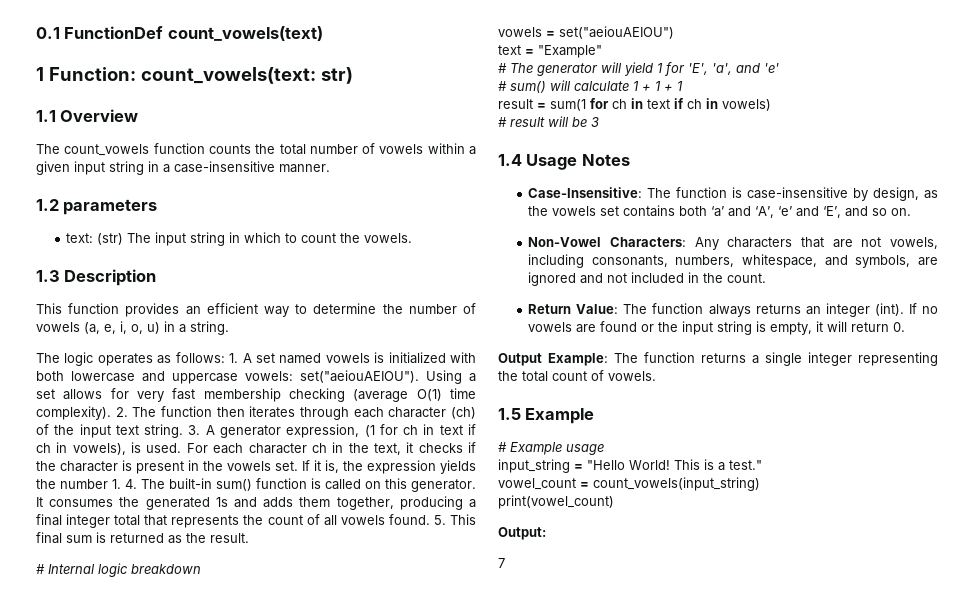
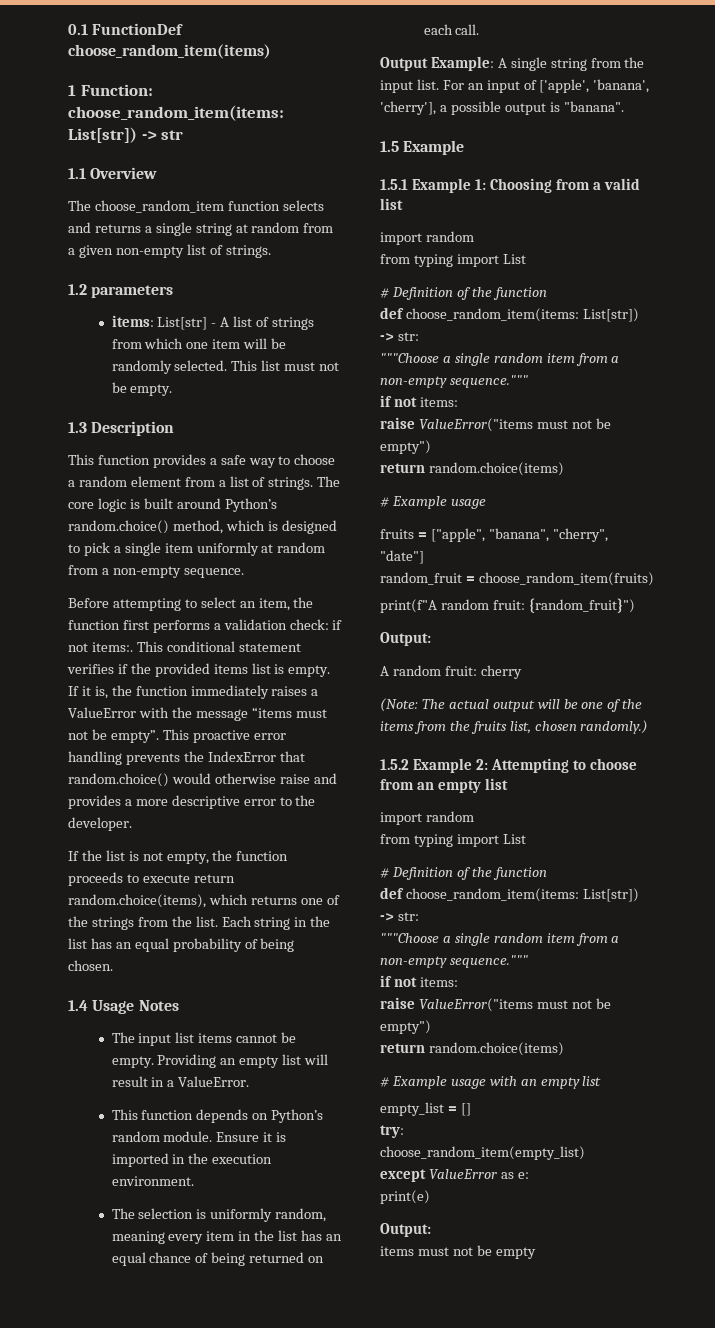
- 0.1 FunctionDef count_vowels(text)
+ 0.1 FunctionDef choose_random_item(items)
- 1 Function: count_vowels(text: str)
+ 1 Function: choose_random_item(items: List[str]) -> str
- The count_vowels function counts the total number of vowels within a given input string in a case-insensitive manner.
+ The choose_random_item function selects and returns a single string at random from a given non-empty list of strings.
  1.2 parameters
- text: (str) The input string in which to count the vowels.
+ items: List[str] - A list of strings from which one item will be randomly selected. This list must not be empty.
- This function provides an efficient way to determine the number of vowels (a, e, i, o, u) in a string.
- The logic operates as follows: 1. A set named vowels is initialized with both lowercase and uppercase vowels: set("aeiouAEIOU"). Using a set allows for very fast membership checking (average O(1) time complexity). 2. The function then iterates through each character (ch) of the input text string. 3. A generator expression, (1 for ch in text if ch in vowels), is used. For each character ch in the text, it checks if the character is present in the vowels set. If it is, the expression yields the number 1. 4. The built-in sum() function is called on this generator. It consumes the generated 1s and adds them together, producing a final integer total that represents the count of all vowels found. 5. This final sum is returned as the result.
- # Internal logic breakdown
- vowels = set("aeiouAEIOU")
- text = "Example"
- # The generator will yield 1 for 'E', 'a', and 'e'
- # sum() will calculate 1 + 1 + 1
- result = sum(1 for ch in text if ch in vowels)
- # result will be 3
+ This function provides a safe way to choose a random element from a list of strings. The core logic is built around Python’s random.choice() method, which is designed to pick a single item uniformly at random from a non-empty sequence.
+ Before attempting to select an item, the function first performs a validation check: if not items:. This conditional statement verifies if the provided items list is empty. If it is, the function immediately raises a ValueError with the message “items must not be empty”. This proactive error handling prevents the IndexError that random.choice() would otherwise raise and provides a more descriptive error to the developer.
+ If the list is not empty, the function proceeds to execute return random.choice(items), which returns one of the strings from the list. Each string in the list has an equal probability of being chosen.
  1.4 Usage Notes
- Case-Insensitive: The function is case-insensitive by design, as the vowels set contains both ‘a’ and ‘A’, ‘e’ and ‘E’, and so on.
- Non-Vowel Characters: Any characters that are not vowels, including consonants, numbers, whitespace, and symbols, are ignored and not included in the count.
- Return Value: The function always returns an integer (int). If no vowels are found or the input string is empty, it will return 0.
- Output Example: The function returns a single integer representing the total count of vowels.
+ The input list items cannot be empty. Providing an empty list will result in a ValueError.
+ This function depends on Python’s random module. Ensure it is imported in the execution environment.
+ The selection is uniformly random, meaning every item in the list has an equal chance of being returned on each call.
+ Output Example: A single string from the input list. For an input of ['apple', 'banana', 'cherry'], a possible output is "banana".
  1.5 Example
+ 1.5.1 Example 1: Choosing from a valid list
+ import random
+ from typing import List
+ # Definition of the function
+ def choose_random_item(items: List[str]) -> str:
+ """Choose a single random item from a non-empty sequence."""
+ if not items:
+ raise ValueError("items must not be empty")
+ return random.choice(items)
  # Example usage
- input_string = "Hello World! This is a test."
- vowel_count = count_vowels(input_string)
- print(vowel_count)
+ fruits = ["apple", "banana", "cherry", "date"]
+ random_fruit = choose_random_item(fruits)
+ print(f"A random fruit: {random_fruit}")
  Output:
- 7
+ A random fruit: cherry
+ (Note: The actual output will be one of the items from the fruits list, chosen randomly.)
+ 1.5.2 Example 2: Attempting to choose from an empty list
+ import random
+ from typing import List
+ # Definition of the function
+ def choose_random_item(items: List[str]) -> str:
+ """Choose a single random item from a non-empty sequence."""
+ if not items:
+ raise ValueError("items must not be empty")
+ return random.choice(items)
+ # Example usage with an empty list
+ empty_list = []
+ try:
+ choose_random_item(empty_list)
+ except ValueError as e:
+ print(e)
+ Output:
+ items must not be empty

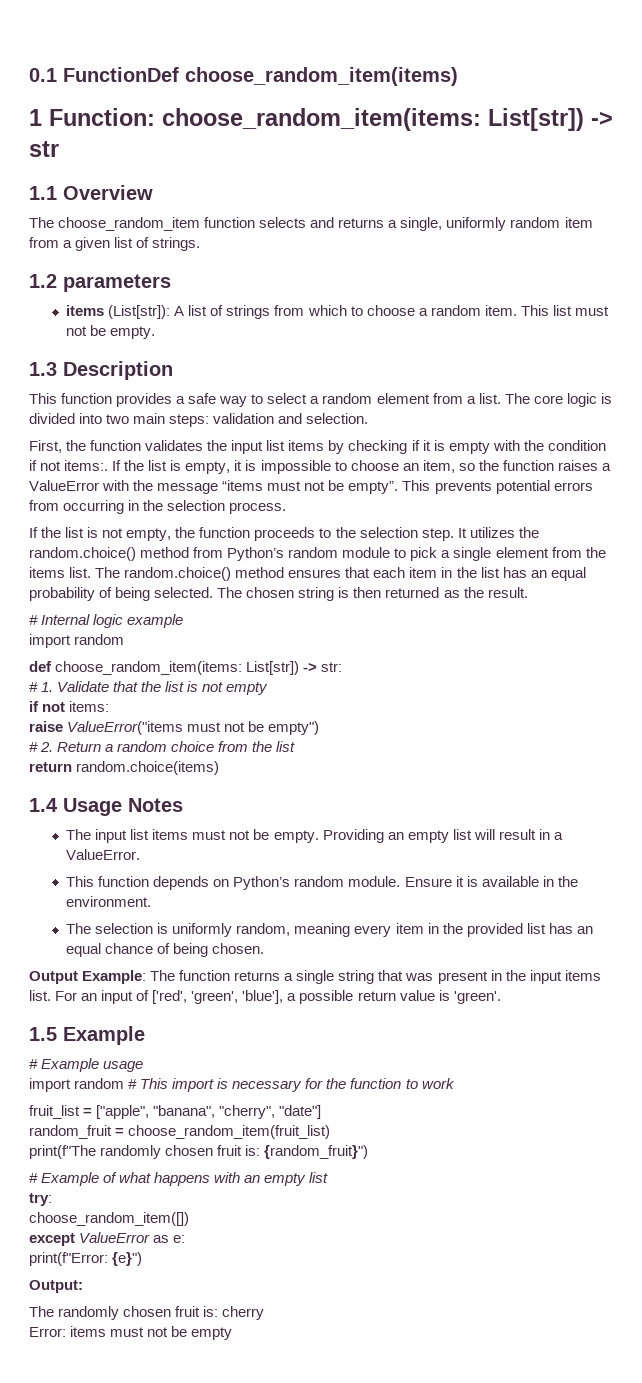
- The choose_random_item function selects and returns a single string at random from a given non-empty list of strings.
+ The choose_random_item function selects and returns a single, uniformly random item from a given list of strings.
- items: List[str] - A list of strings from which one item will be randomly selected.
+ items (List[str]): A list of strings from which to choose a random item.
- This function provides a safe way to choose a random element from a list of strings.
+ This function provides a safe way to select a random element from a list.
- The core logic is built around Python’s random.choice() method, which is designed to pick a single item uniformly at random from a non-empty sequence.
- Before attempting to select an item, the function first performs a validation check: if not items:. This conditional statement verifies if the provided items list is empty. If it is, the function immediately raises a ValueError with the message “items must not be empty”.
+ The core logic is divided into two main steps: validation and selection.
+ First, the function validates the input list items by checking if it is empty with the condition if not items:. If the list is empty, it is impossible to choose an item, so the function raises a ValueError with the message “items must not be empty”.
- This proactive error handling prevents the IndexError that random.choice() would otherwise raise and provides a more descriptive error to the developer.
+ This prevents potential errors from occurring in the selection process.
- If the list is not empty, the function proceeds to execute return random.choice(items), which returns one of the strings from the list. Each string in the list has an equal probability of being chosen.
+ If the list is not empty, the function proceeds to the selection step. It utilizes the random.choice() method from Python’s random module to pick a single element from the items list. The random.choice() method ensures that each item in the list has an equal probability of being selected. The chosen string is then returned as the result.
+ # Internal logic example
+ import random
+ def choose_random_item(items: List[str]) -> str:
+ # 1. Validate that the list is not empty
+ if not items:
+ raise ValueError("items must not be empty")
+ # 2. Return a random choice from the list
+ return random.choice(items)
- The input list items cannot be empty.
+ The input list items must not be empty.
- Ensure it is imported in the execution environment.
+ Ensure it is available in the environment.
- The selection is uniformly random, meaning every item in the list has an equal chance of being returned on each call.
- Output Example: A single string from the input list.
+ The selection is uniformly random, meaning every item in the provided list has an equal chance of being chosen.
+ Output Example: The function returns a single string that was present in the input items list.
- For an input of ['apple', 'banana', 'cherry'], a possible output is "banana".
+ For an input of ['red', 'green', 'blue'], a possible return value is 'green'.
  1.5 Example
- 1.5.1 Example 1: Choosing from a valid list
- import random
- from typing import List
- # Definition of the function
- def choose_random_item(items: List[str]) -> str:
- """Choose a single random item from a non-empty sequence."""
- if not items:
- raise ValueError("items must not be empty")
- return random.choice(items)
  # Example usage
- fruits = ["apple", "banana", "cherry", "date"]
+ import random # This import is necessary for the function to work
+ fruit_list = ["apple", "banana", "cherry", "date"]
- random_fruit = choose_random_item(fruits)
- print(f"A random fruit: {random_fruit}")
- Output:
- A random fruit: cherry
- (Note: The actual output will be one of the items from the fruits list, chosen randomly.)
- 1.5.2 Example 2: Attempting to choose from an empty list
- import random
- from typing import List
- # Definition of the function
- def choose_random_item(items: List[str]) -> str:
- """Choose a single random item from a non-empty sequence."""
- if not items:
- raise ValueError("items must not be empty")
- return random.choice(items)
- # Example usage with an empty list
+ random_fruit = choose_random_item(fruit_list)
+ print(f"The randomly chosen fruit is: {random_fruit}")
+ # Example of what happens with an empty list
- empty_list = []
- choose_random_item(empty_list)
+ choose_random_item([])
- print(e)
+ print(f"Error: {e}")
  Output:
- items must not be empty
+ The randomly chosen fruit is: cherry
+ Error: items must not be empty

